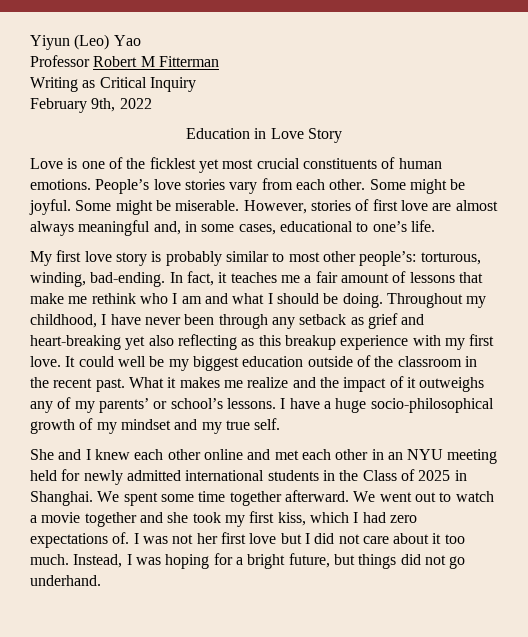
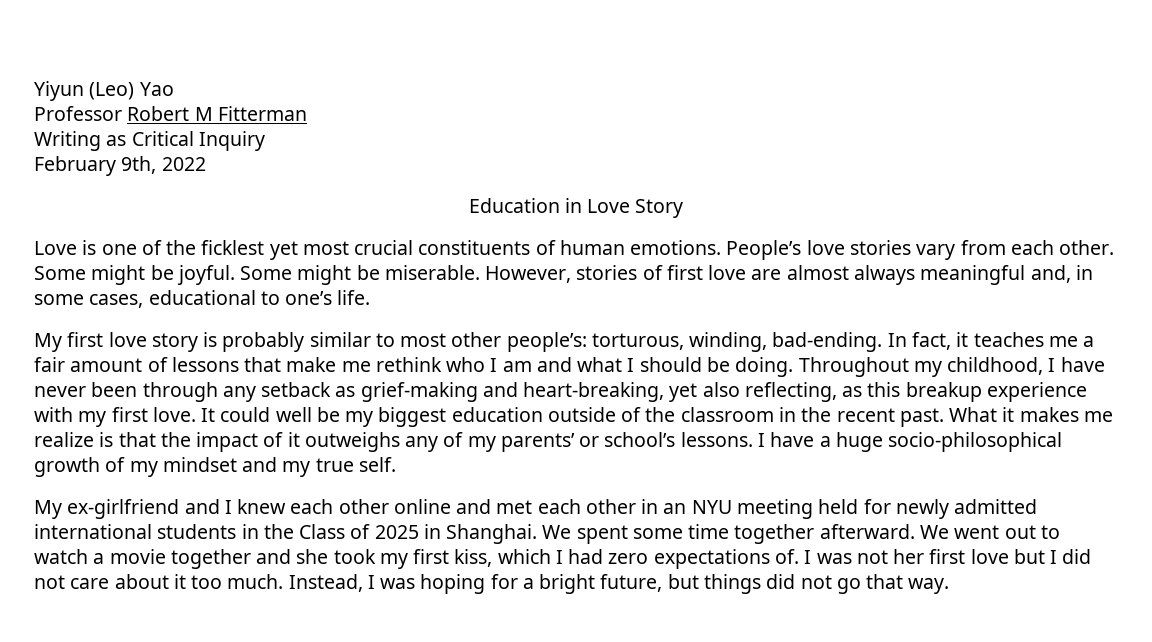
- Throughout my childhood, I have never been through any setback as grief and heart-breaking yet also reflecting as this breakup experience with my first love.
+ Throughout my childhood, I have never been through any setback as grief-making and heart-breaking, yet also reflecting, as this breakup experience with my first love.
- What it makes me realize and the impact of it outweighs any of my parents’ or school’s lessons.
+ What it makes me realize is that the impact of it outweighs any of my parents’ or school’s lessons.
- She and I knew each other online and met each other in an NYU meeting held for newly admitted international students in the Class of 2025 in Shanghai.
+ My ex-girlfriend and I knew each other online and met each other in an NYU meeting held for newly admitted international students in the Class of 2025 in Shanghai.
- Instead, I was hoping for a bright future, but things did not go underhand.
+ Instead, I was hoping for a bright future, but things did not go that way.

